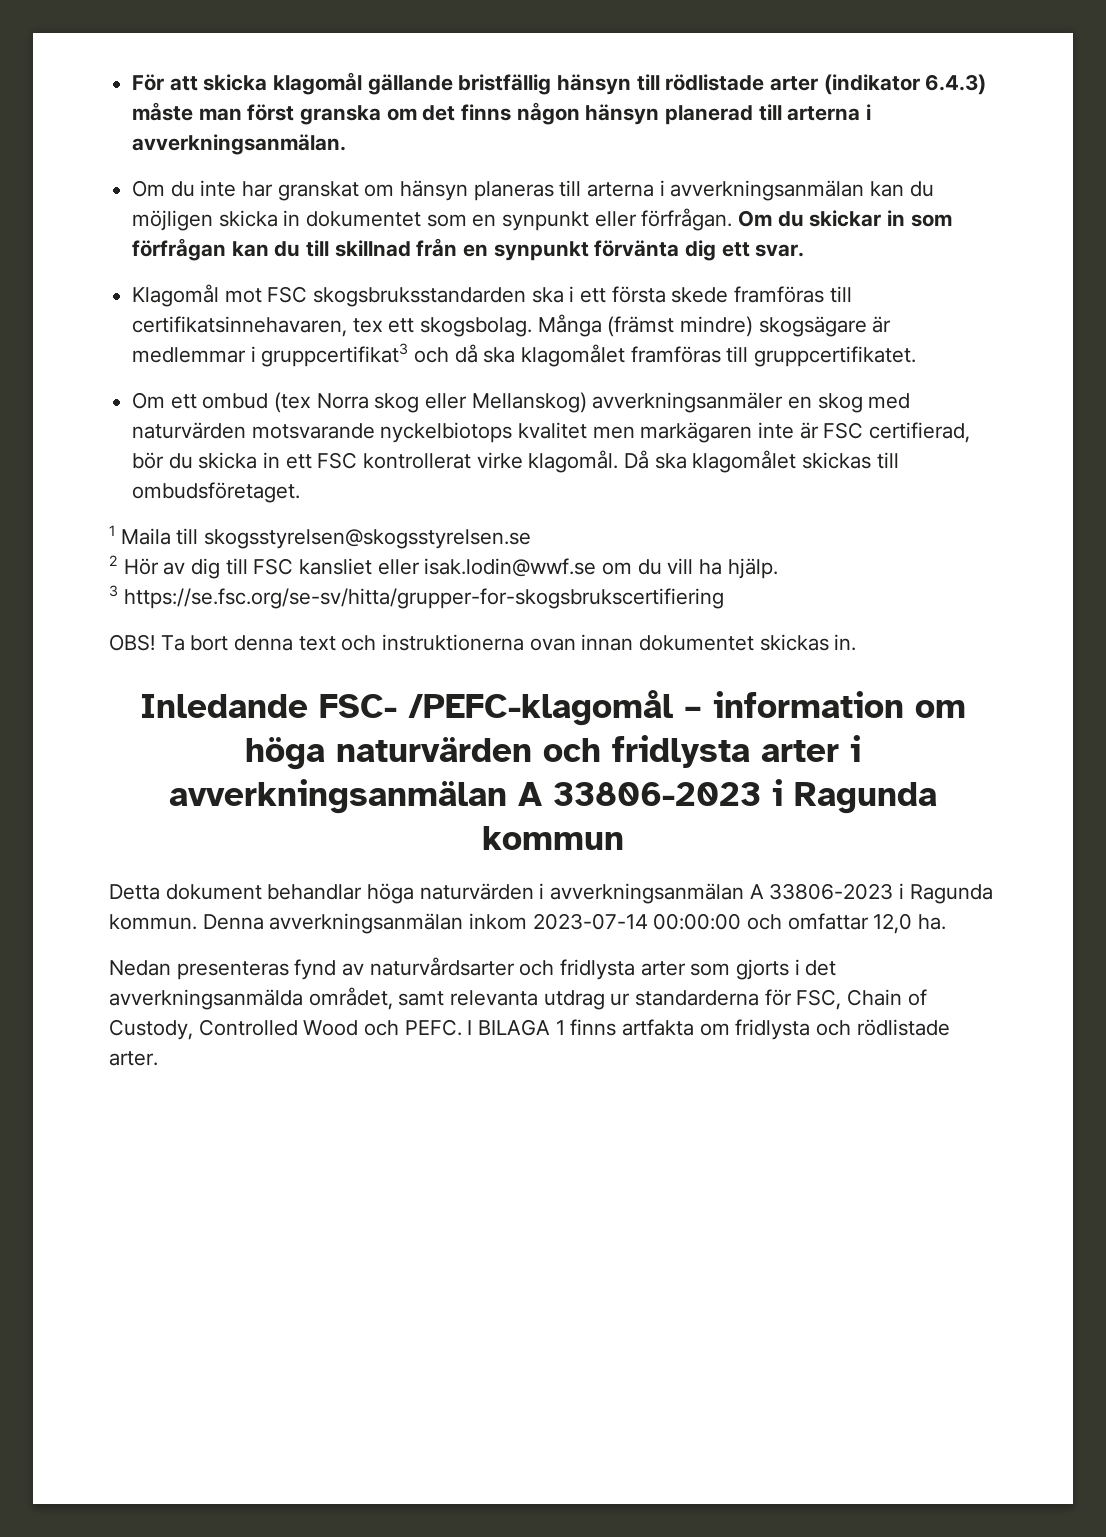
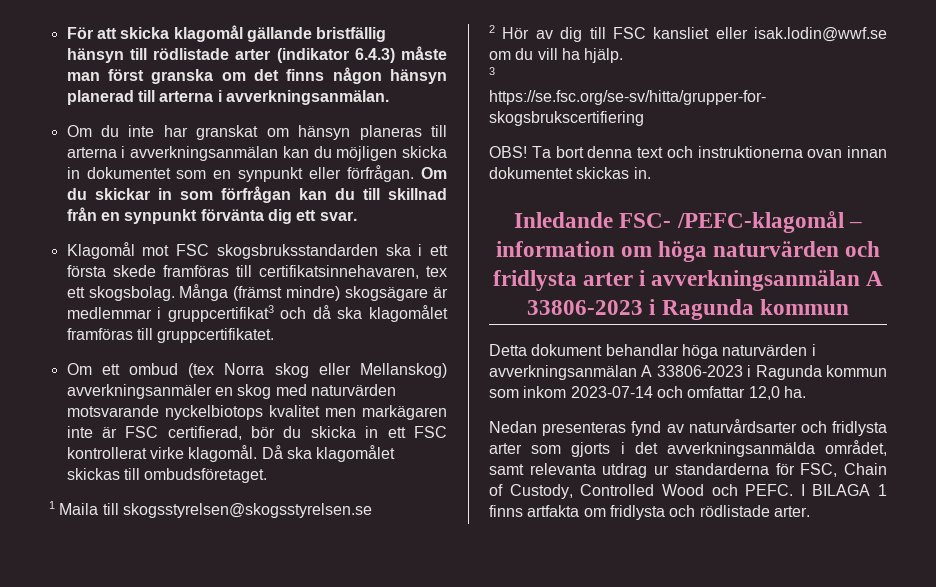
- Detta dokument behandlar höga naturvärden i avverkningsanmälan A 33806-2023 i Ragunda kommun. Denna avverkningsanmälan inkom 2023-07-14 00:00:00 och omfattar 12,0 ha.
+ Detta dokument behandlar höga naturvärden i avverkningsanmälan A 33806-2023 i Ragunda kommun som inkom 2023-07-14 och omfattar 12,0 ha.

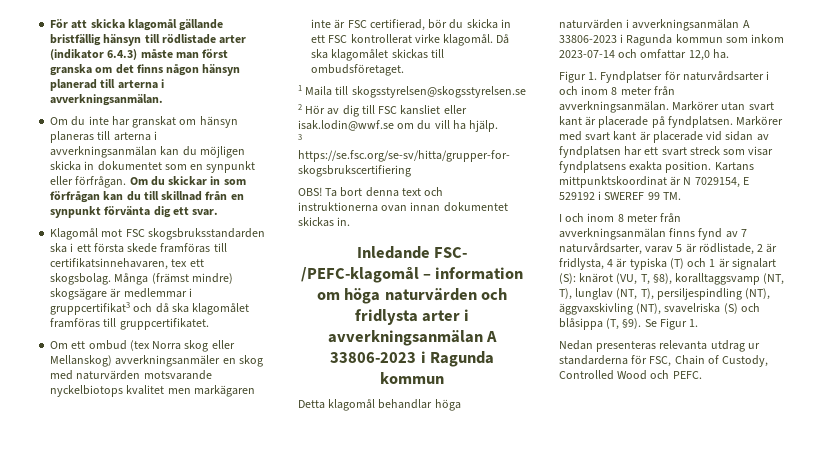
- Detta dokument behandlar höga naturvärden i avverkningsanmälan A 33806-2023 i Ragunda kommun som inkom 2023-07-14 och omfattar 12,0 ha.
+ Detta klagomål behandlar höga naturvärden i avverkningsanmälan A 33806-2023 i Ragunda kommun som inkom 2023-07-14 och omfattar 12,0 ha.
- Nedan presenteras fynd av naturvårdsarter och fridlysta arter som gjorts i det avverkningsanmälda området, samt relevanta utdrag ur standarderna för FSC, Chain of Custody, Controlled Wood och PEFC. I BILAGA 1 finns artfakta om fridlysta och rödlistade arter.
+ Figur 1. Fyndplatser för naturvårdsarter i och inom 8 meter från avverkningsanmälan. Markörer utan svart kant är placerade på fyndplatsen. Markörer med svart kant är placerade vid sidan av fyndplatsen har ett svart streck som visar fyndplatsens exakta position. Kartans mittpunktskoordinat är N 7029154, E 529192 i SWEREF 99 TM.
+ I och inom 8 meter från avverkningsanmälan finns fynd av 7 naturvårdsarter, varav 5 är rödlistade, 2 är fridlysta, 4 är typiska (T) och 1 är signalart (S): knärot (VU, T, §8), koralltaggsvamp (NT, T), lunglav (NT, T), persiljespindling (NT), äggvaxskivling (NT), svavelriska (S) och blåsippa (T, §9). Se Figur 1.
+ Nedan presenteras relevanta utdrag ur standarderna för FSC, Chain of Custody, Controlled Wood och PEFC.

